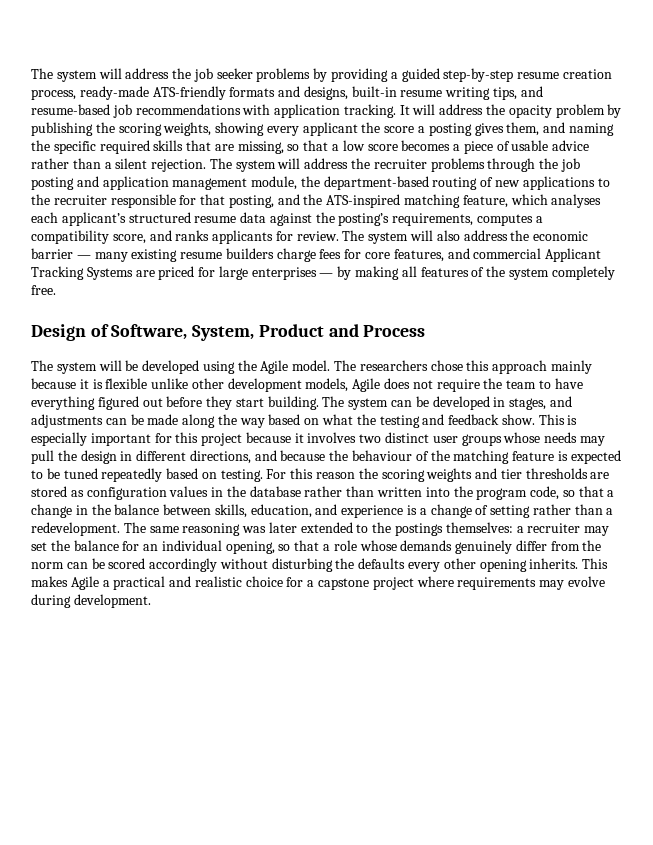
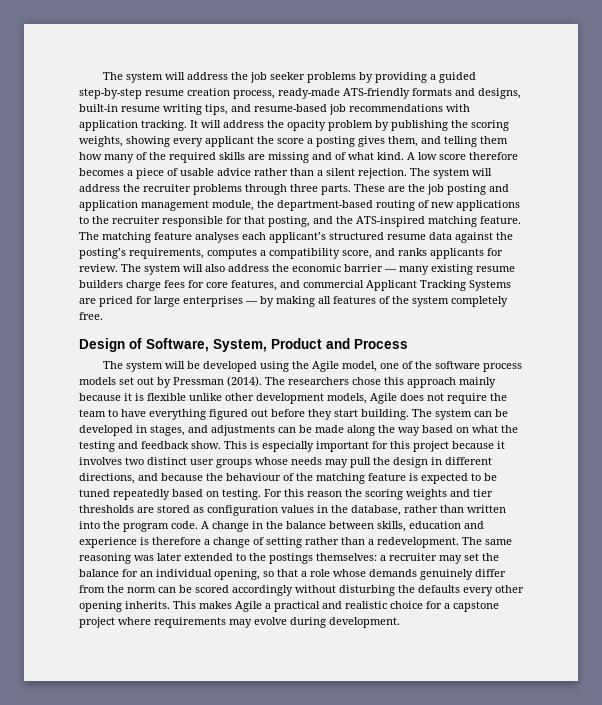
- It will address the opacity problem by publishing the scoring weights, showing every applicant the score a posting gives them, and naming the specific required skills that are missing, so that a low score becomes a piece of usable advice rather than a silent rejection.
+ It will address the opacity problem by publishing the scoring weights, showing every applicant the score a posting gives them, and telling them how many of the required skills are missing and of what kind. A low score therefore becomes a piece of usable advice rather than a silent rejection.
- The system will address the recruiter problems through the job posting and application management module, the department-based routing of new applications to the recruiter responsible for that posting, and the ATS-inspired matching feature, which analyses each applicant’s structured resume data against the posting’s requirements, computes a compatibility score, and ranks applicants for review.
+ The system will address the recruiter problems through three parts. These are the job posting and application management module, the department-based routing of new applications to the recruiter responsible for that posting, and the ATS-inspired matching feature. The matching feature analyses each applicant’s structured resume data against the posting’s requirements, computes a compatibility score, and ranks applicants for review.
- The system will be developed using the Agile model.
+ The system will be developed using the Agile model, one of the software process models set out by Pressman (2014).
- For this reason the scoring weights and tier thresholds are stored as configuration values in the database rather than written into the program code, so that a change in the balance between skills, education, and experience is a change of setting rather than a redevelopment.
+ For this reason the scoring weights and tier thresholds are stored as configuration values in the database, rather than written into the program code. A change in the balance between skills, education and experience is therefore a change of setting rather than a redevelopment.

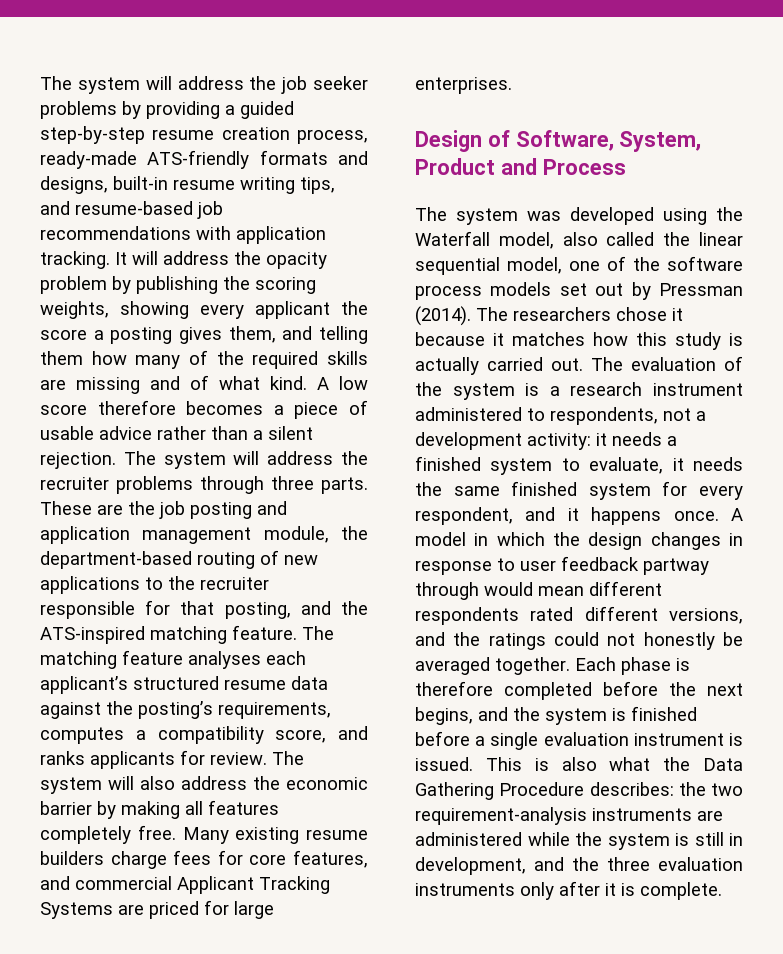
- The system will also address the economic barrier — many existing resume builders charge fees for core features, and commercial Applicant Tracking Systems are priced for large enterprises — by making all features of the system completely free.
+ The system will also address the economic barrier by making all features completely free. Many existing resume builders charge fees for core features, and commercial Applicant Tracking Systems are priced for large enterprises.
- The system will be developed using the Agile model, one of the software process models set out by Pressman (2014).
+ The system was developed using the Waterfall model, also called the linear sequential model, one of the software process models set out by Pressman (2014).
- The researchers chose this approach mainly because it is flexible unlike other development models, Agile does not require the team to have everything figured out before they start building. The system can be developed in stages, and adjustments can be made along the way based on what the testing and feedback show. This is especially important for this project because it involves two distinct user groups whose needs may pull the design in different directions, and because the behaviour of the matching feature is expected to be tuned repeatedly based on testing. For this reason the scoring weights and tier thresholds are stored as configuration values in the database, rather than written into the program code. A change in the balance between skills, education and experience is therefore a change of setting rather than a redevelopment. The same reasoning was later extended to the postings themselves: a recruiter may set the balance for an individual opening, so that a role whose demands genuinely differ from the norm can be scored accordingly without disturbing the defaults every other opening inherits. This makes Agile a practical and realistic choice for a capstone project where requirements may evolve during development.
+ The researchers chose it because it matches how this study is actually carried out. The evaluation of the system is a research instrument administered to respondents, not a development activity: it needs a finished system to evaluate, it needs the same finished system for every respondent, and it happens once. A model in which the design changes in response to user feedback partway through would mean different respondents rated different versions, and the ratings could not honestly be averaged together. Each phase is therefore completed before the next begins, and the system is finished before a single evaluation instrument is issued. This is also what the Data Gathering Procedure describes: the two requirement-analysis instruments are administered while the system is still in development, and the three evaluation instruments only after it is complete.

